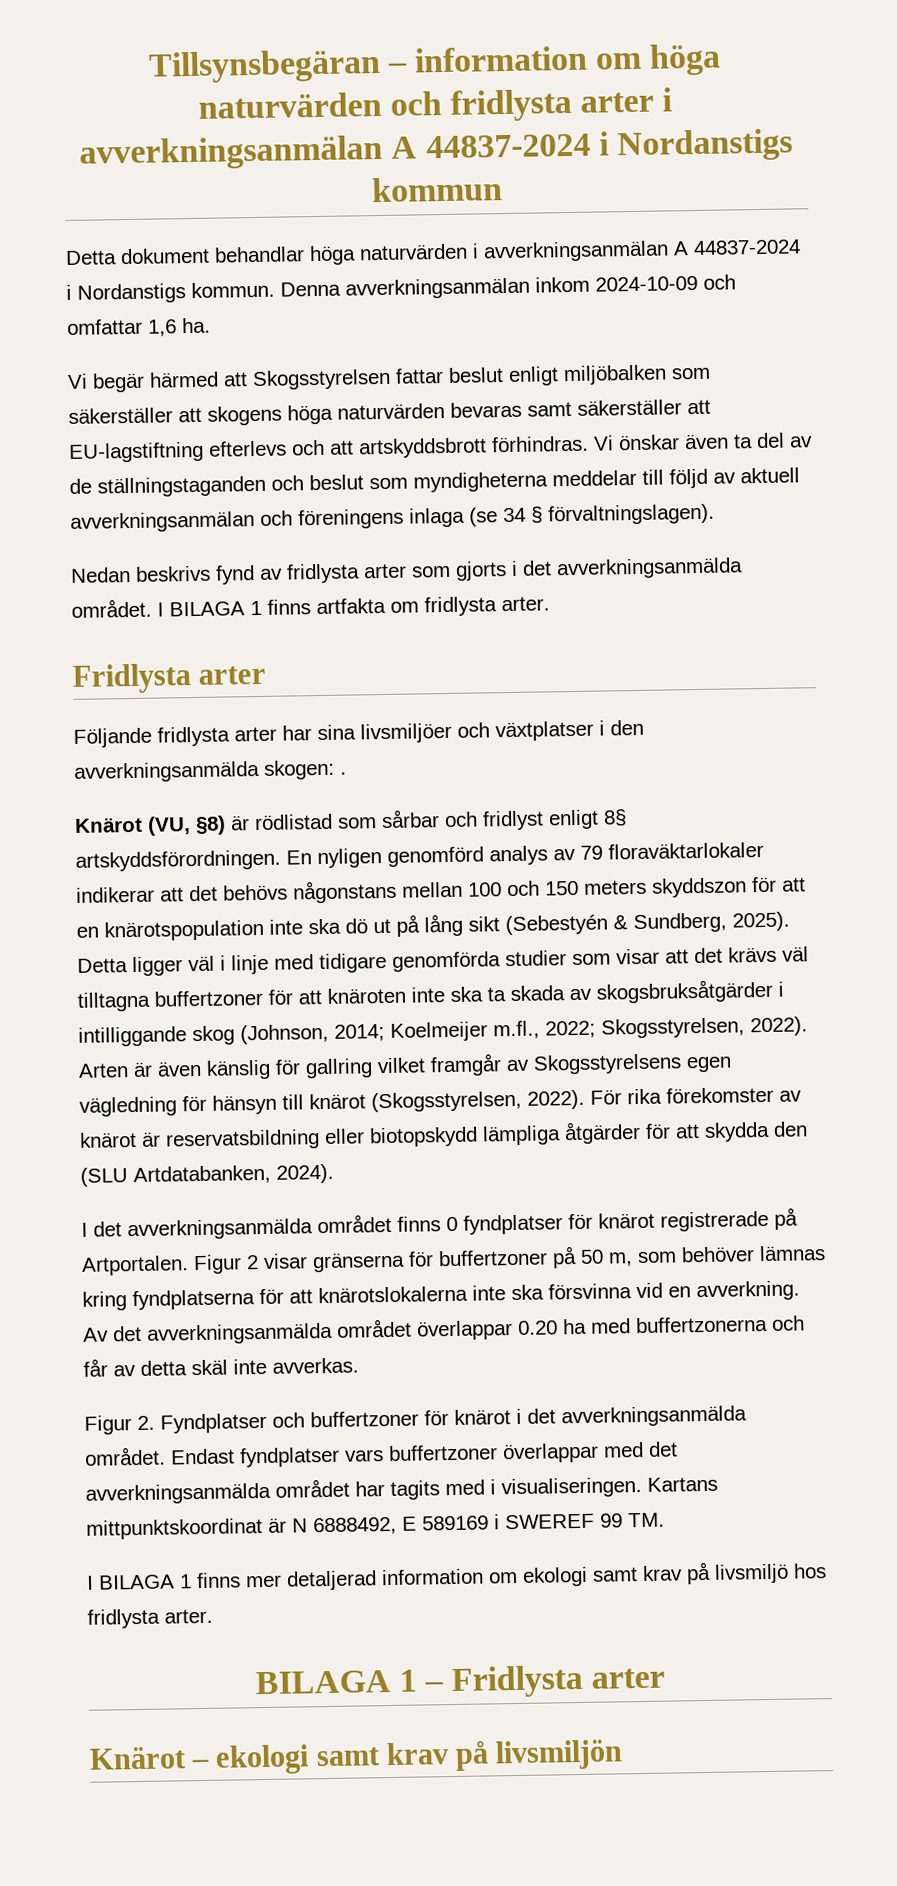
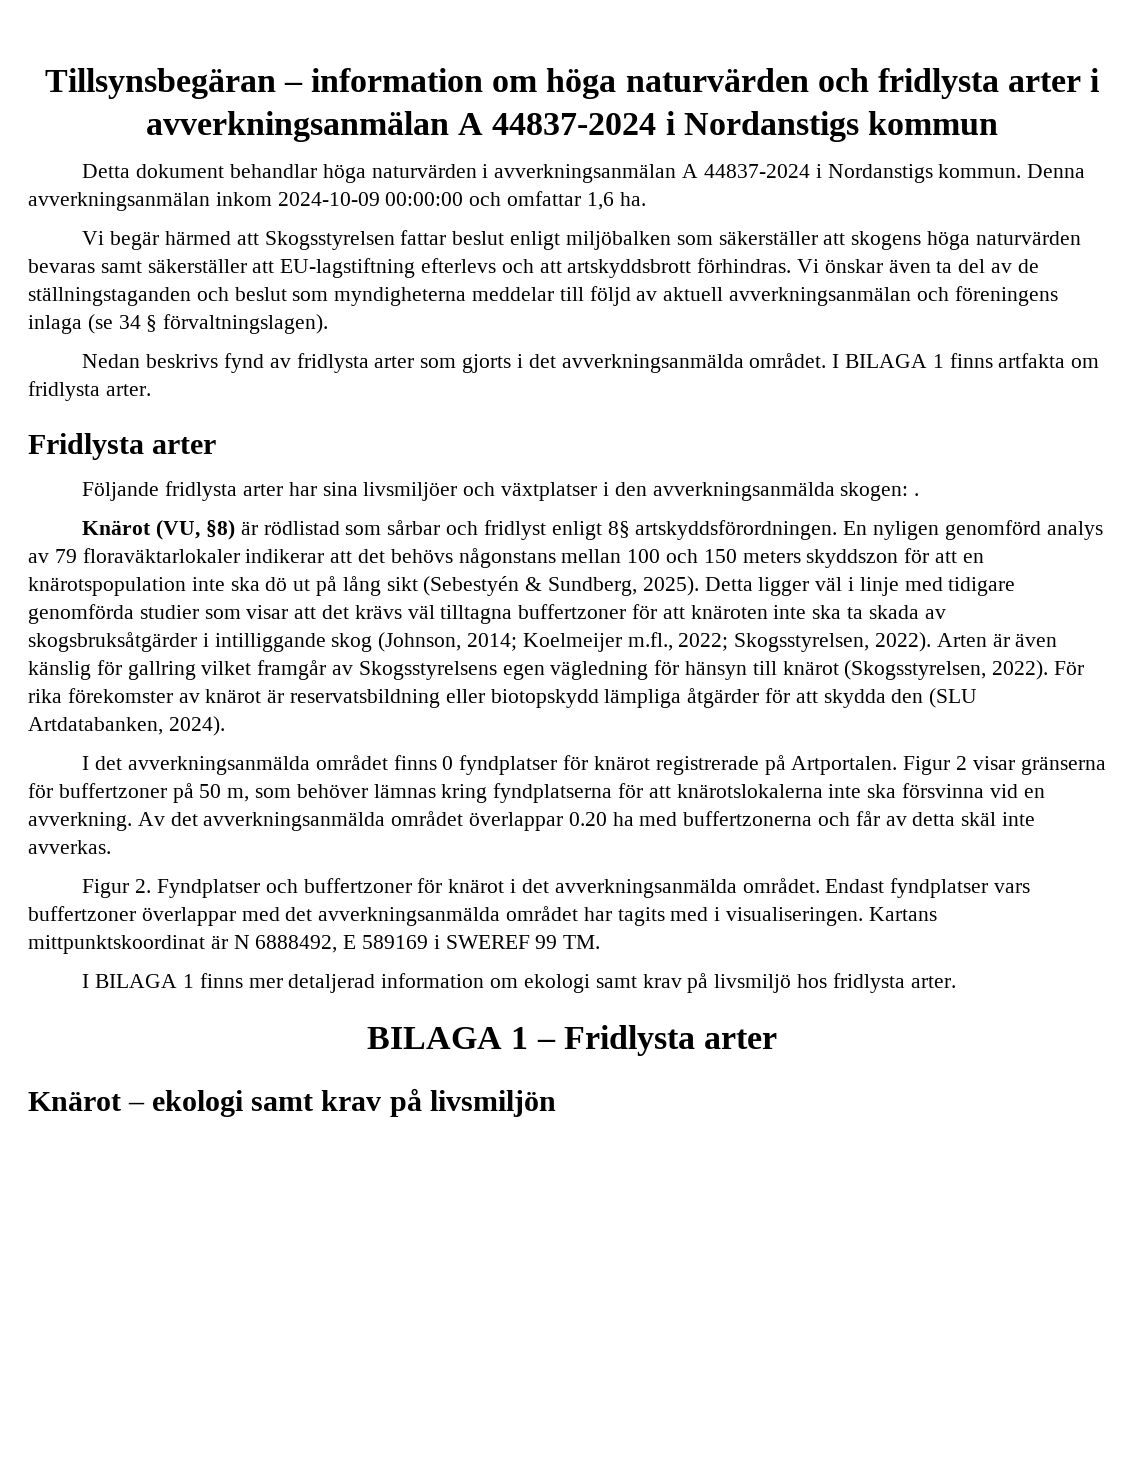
- Denna avverkningsanmälan inkom 2024-10-09 och omfattar 1,6 ha.
+ Denna avverkningsanmälan inkom 2024-10-09 00:00:00 och omfattar 1,6 ha.

